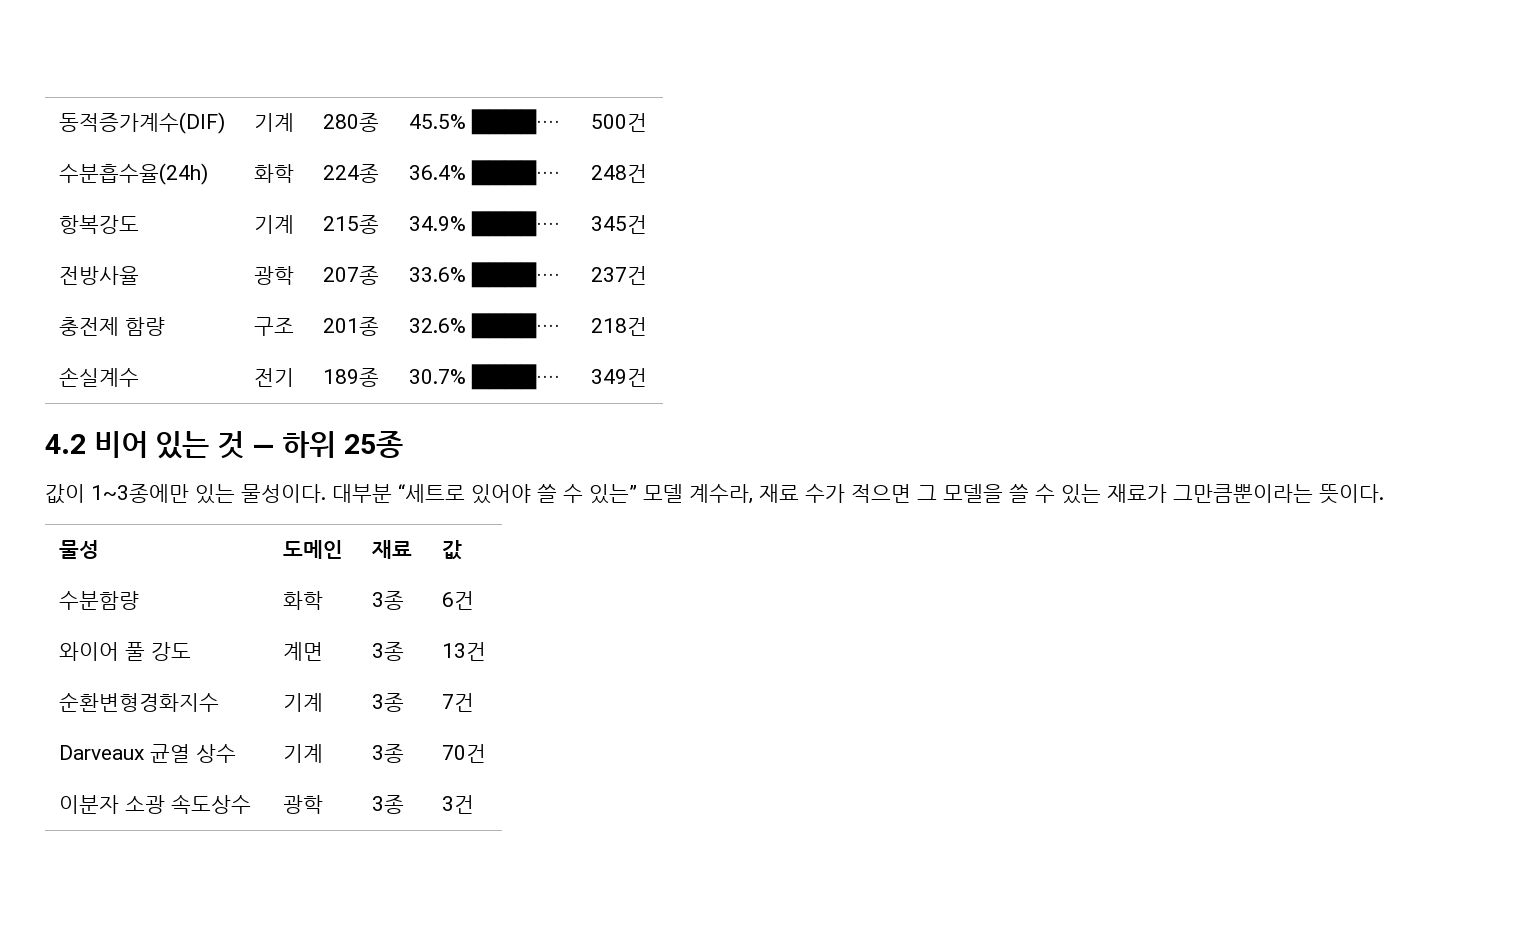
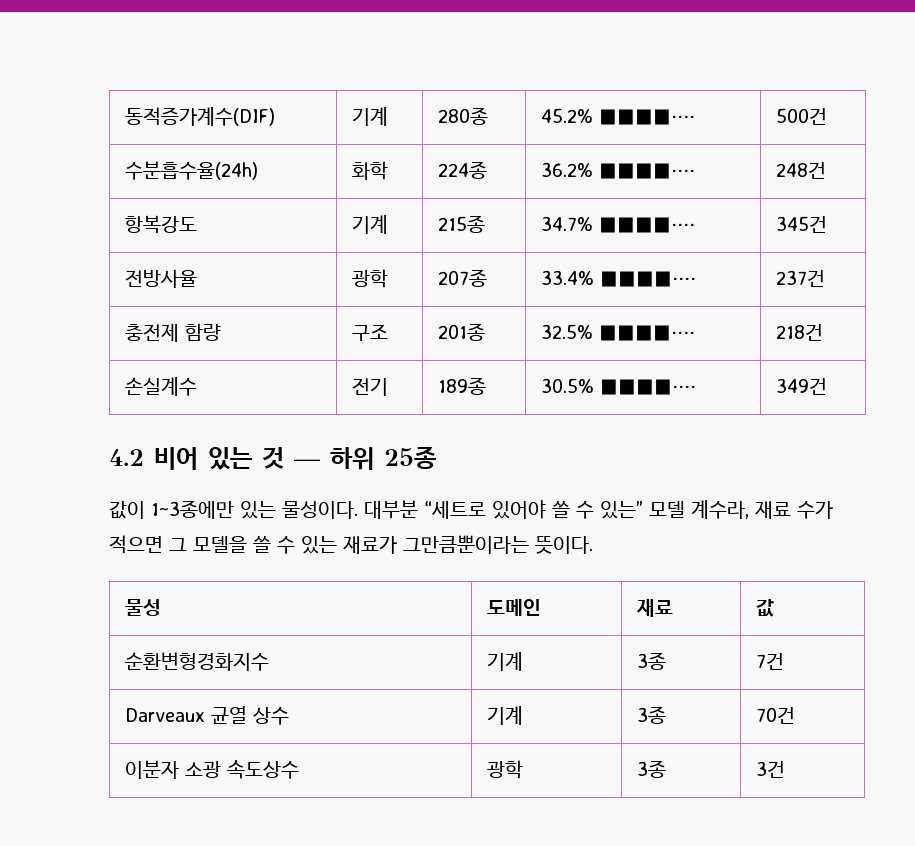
- 동적증가계수(DIF) | 기계 | 280종 | 45.5% ████···· | 500건
+ 동적증가계수(DIF) | 기계 | 280종 | 45.2% ████···· | 500건
- 수분흡수율(24h) | 화학 | 224종 | 36.4% ████···· | 248건
+ 수분흡수율(24h) | 화학 | 224종 | 36.2% ████···· | 248건
- 항복강도 | 기계 | 215종 | 34.9% ████···· | 345건
+ 항복강도 | 기계 | 215종 | 34.7% ████···· | 345건
- 전방사율 | 광학 | 207종 | 33.6% ████···· | 237건
+ 전방사율 | 광학 | 207종 | 33.4% ████···· | 237건
- 충전제 함량 | 구조 | 201종 | 32.6% ████···· | 218건
+ 충전제 함량 | 구조 | 201종 | 32.5% ████···· | 218건
- 손실계수 | 전기 | 189종 | 30.7% ████···· | 349건
+ 손실계수 | 전기 | 189종 | 30.5% ████···· | 349건
- 수분함량 | 화학 | 3종 | 6건
- 와이어 풀 강도 | 계면 | 3종 | 13건

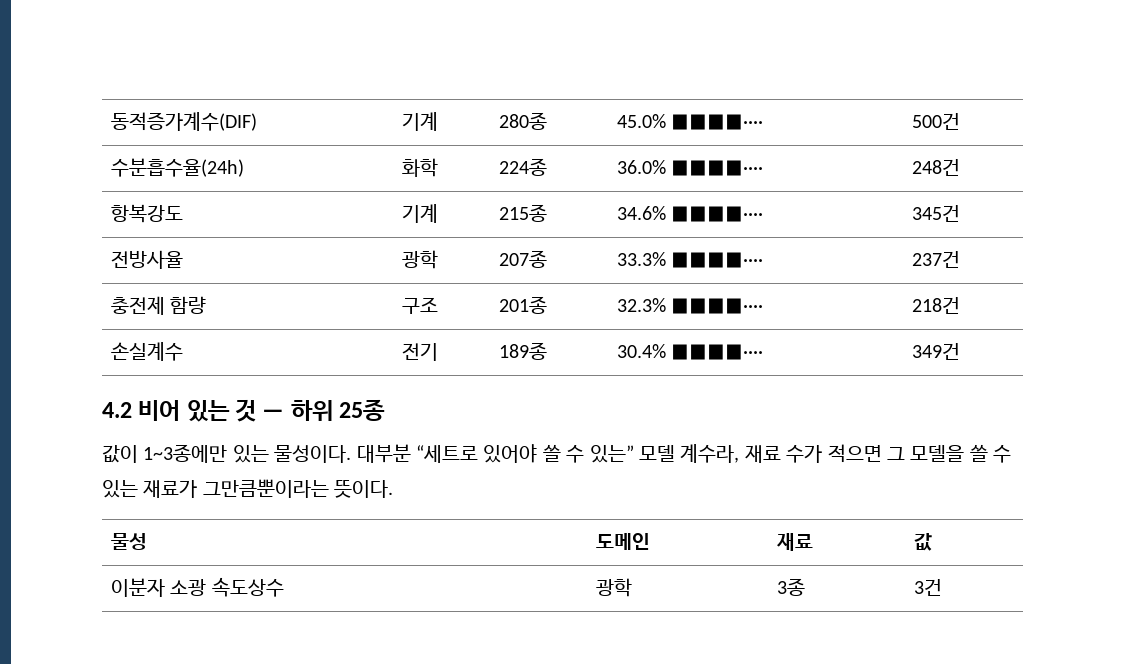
- 동적증가계수(DIF) | 기계 | 280종 | 45.2% ████···· | 500건
+ 동적증가계수(DIF) | 기계 | 280종 | 45.0% ████···· | 500건
- 수분흡수율(24h) | 화학 | 224종 | 36.2% ████···· | 248건
+ 수분흡수율(24h) | 화학 | 224종 | 36.0% ████···· | 248건
- 항복강도 | 기계 | 215종 | 34.7% ████···· | 345건
+ 항복강도 | 기계 | 215종 | 34.6% ████···· | 345건
- 전방사율 | 광학 | 207종 | 33.4% ████···· | 237건
+ 전방사율 | 광학 | 207종 | 33.3% ████···· | 237건
- 충전제 함량 | 구조 | 201종 | 32.5% ████···· | 218건
+ 충전제 함량 | 구조 | 201종 | 32.3% ████···· | 218건
- 손실계수 | 전기 | 189종 | 30.5% ████···· | 349건
+ 손실계수 | 전기 | 189종 | 30.4% ████···· | 349건
- 순환변형경화지수 | 기계 | 3종 | 7건
- Darveaux 균열 상수 | 기계 | 3종 | 70건

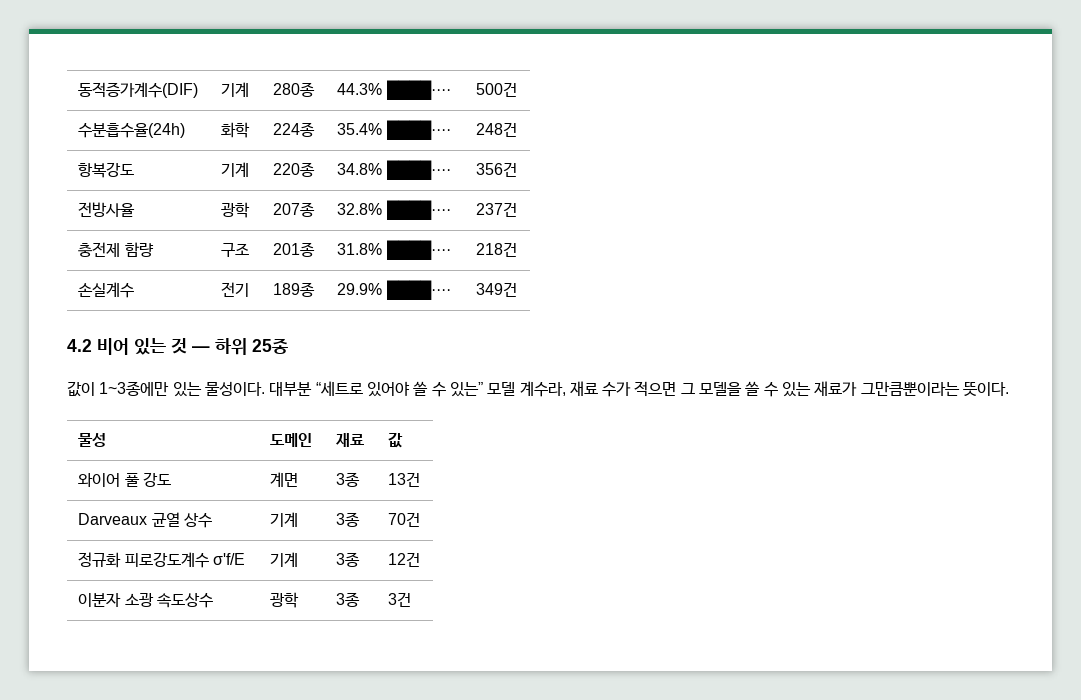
- 동적증가계수(DIF) | 기계 | 280종 | 45.0% ████···· | 500건
+ 동적증가계수(DIF) | 기계 | 280종 | 44.3% ████···· | 500건
- 수분흡수율(24h) | 화학 | 224종 | 36.0% ████···· | 248건
+ 수분흡수율(24h) | 화학 | 224종 | 35.4% ████···· | 248건
- 항복강도 | 기계 | 215종 | 34.6% ████···· | 345건
+ 항복강도 | 기계 | 220종 | 34.8% ████···· | 356건
- 전방사율 | 광학 | 207종 | 33.3% ████···· | 237건
+ 전방사율 | 광학 | 207종 | 32.8% ████···· | 237건
- 충전제 함량 | 구조 | 201종 | 32.3% ████···· | 218건
+ 충전제 함량 | 구조 | 201종 | 31.8% ████···· | 218건
- 손실계수 | 전기 | 189종 | 30.4% ████···· | 349건
+ 손실계수 | 전기 | 189종 | 29.9% ████···· | 349건
+ 와이어 풀 강도 | 계면 | 3종 | 13건
+ Darveaux 균열 상수 | 기계 | 3종 | 70건
+ 정규화 피로강도계수 σ'f/E | 기계 | 3종 | 12건

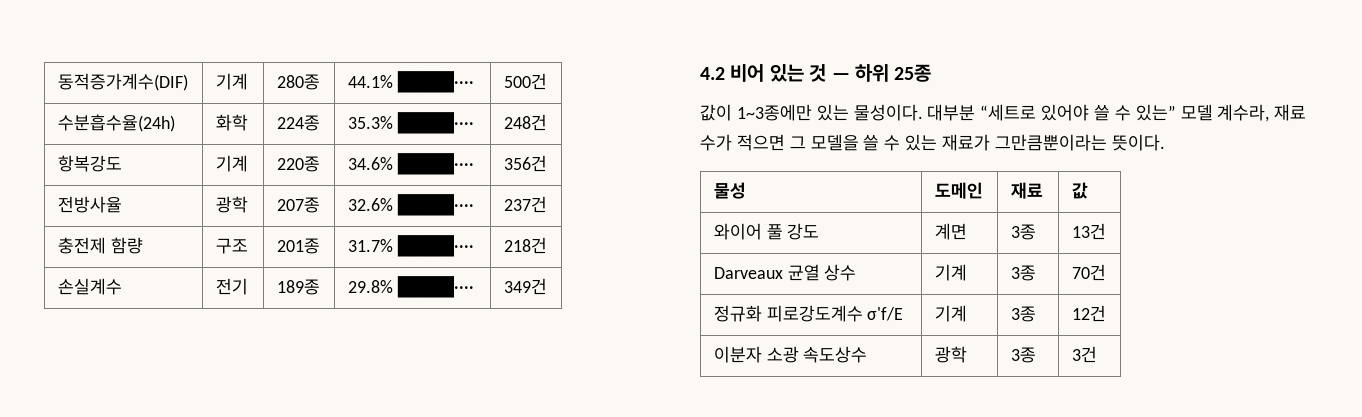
- 동적증가계수(DIF) | 기계 | 280종 | 44.3% ████···· | 500건
+ 동적증가계수(DIF) | 기계 | 280종 | 44.1% ████···· | 500건
- 수분흡수율(24h) | 화학 | 224종 | 35.4% ████···· | 248건
+ 수분흡수율(24h) | 화학 | 224종 | 35.3% ████···· | 248건
- 항복강도 | 기계 | 220종 | 34.8% ████···· | 356건
+ 항복강도 | 기계 | 220종 | 34.6% ████···· | 356건
- 전방사율 | 광학 | 207종 | 32.8% ████···· | 237건
+ 전방사율 | 광학 | 207종 | 32.6% ████···· | 237건
- 충전제 함량 | 구조 | 201종 | 31.8% ████···· | 218건
+ 충전제 함량 | 구조 | 201종 | 31.7% ████···· | 218건
- 손실계수 | 전기 | 189종 | 29.9% ████···· | 349건
+ 손실계수 | 전기 | 189종 | 29.8% ████···· | 349건

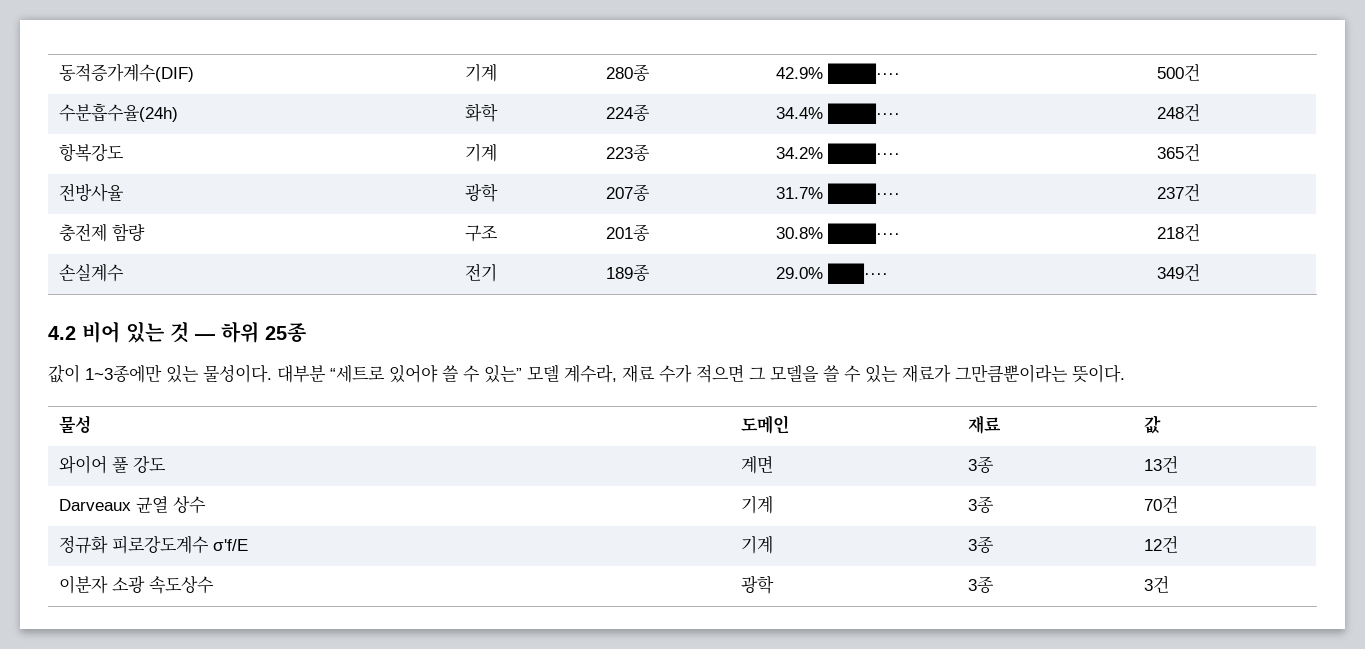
- 동적증가계수(DIF) | 기계 | 280종 | 44.1% ████···· | 500건
+ 동적증가계수(DIF) | 기계 | 280종 | 42.9% ████···· | 500건
- 수분흡수율(24h) | 화학 | 224종 | 35.3% ████···· | 248건
+ 수분흡수율(24h) | 화학 | 224종 | 34.4% ████···· | 248건
- 항복강도 | 기계 | 220종 | 34.6% ████···· | 356건
+ 항복강도 | 기계 | 223종 | 34.2% ████···· | 365건
- 전방사율 | 광학 | 207종 | 32.6% ████···· | 237건
+ 전방사율 | 광학 | 207종 | 31.7% ████···· | 237건
- 충전제 함량 | 구조 | 201종 | 31.7% ████···· | 218건
+ 충전제 함량 | 구조 | 201종 | 30.8% ████···· | 218건
- 손실계수 | 전기 | 189종 | 29.8% ████···· | 349건
+ 손실계수 | 전기 | 189종 | 29.0% ███···· | 349건

